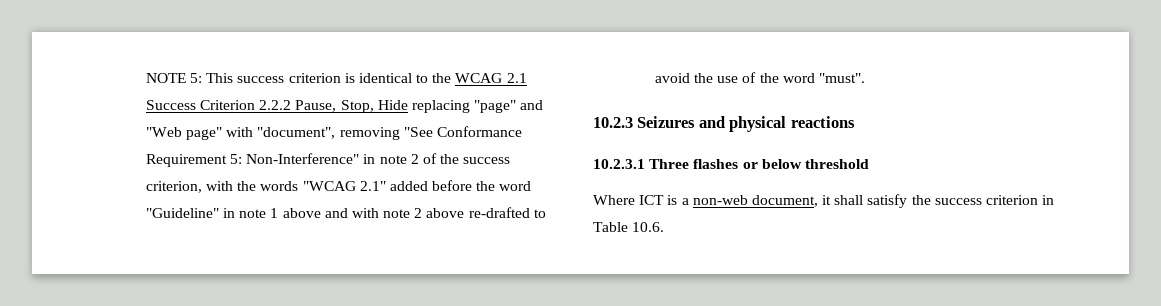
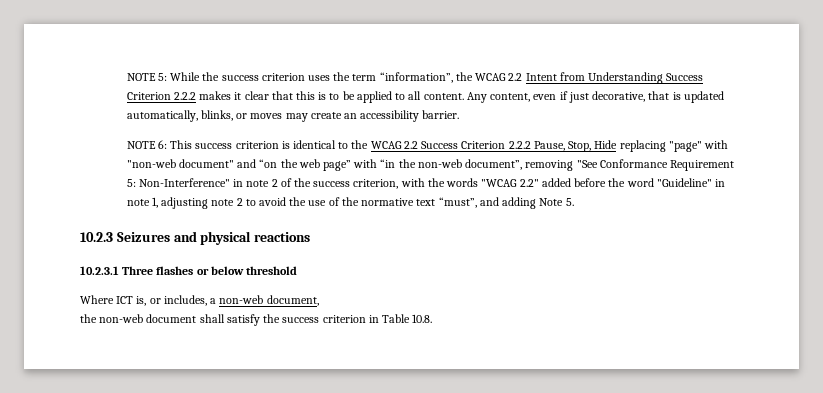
- NOTE 5: This success criterion is identical to the WCAG 2.1 Success Criterion 2.2.2 Pause, Stop, Hide replacing "page" and "Web page" with "document", removing "See Conformance Requirement 5: Non-Interference" in note 2 of the success criterion, with the words "WCAG 2.1" added before the word "Guideline" in note 1 above and with note 2 above re-drafted to avoid the use of the word "must".
+ NOTE 5: While the success criterion uses the term “information”, the WCAG 2.2 Intent from Understanding Success Criterion 2.2.2 makes it clear that this is to be applied to all content. Any content, even if just decorative, that is updated automatically, blinks, or moves may create an accessibility barrier.
+ NOTE 6: This success criterion is identical to the WCAG 2.2 Success Criterion 2.2.2 Pause, Stop, Hide replacing "page" with "non-web document" and “on the web page” with “in the non-web document”, removing "See Conformance Requirement 5: Non-Interference" in note 2 of the success criterion, with the words "WCAG 2.2" added before the word "Guideline" in note 1, adjusting note 2 to avoid the use of the normative text “must”, and adding Note 5.
- Where ICT is a non-web document, it shall satisfy the success criterion in Table 10.6.
+ Where ICT is, or includes, a non-web document,
+ the non-web document shall satisfy the success criterion in Table 10.8.

